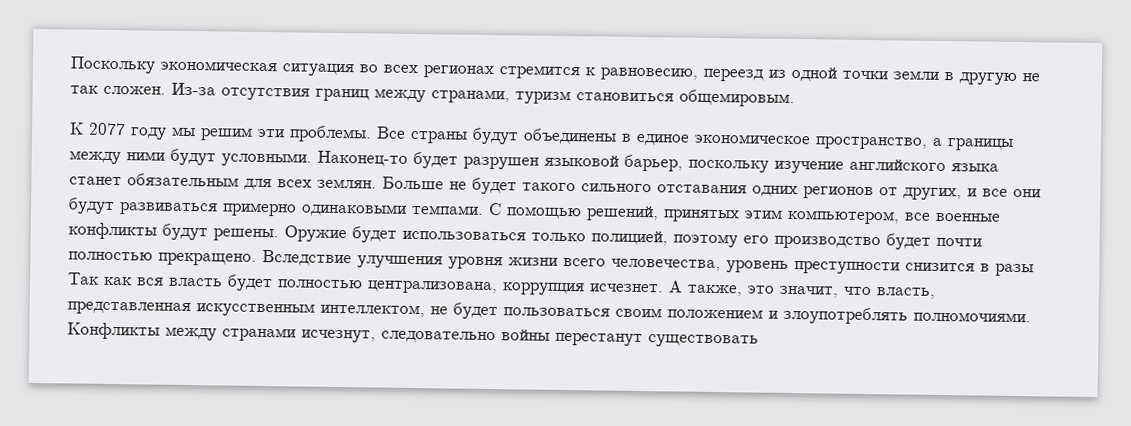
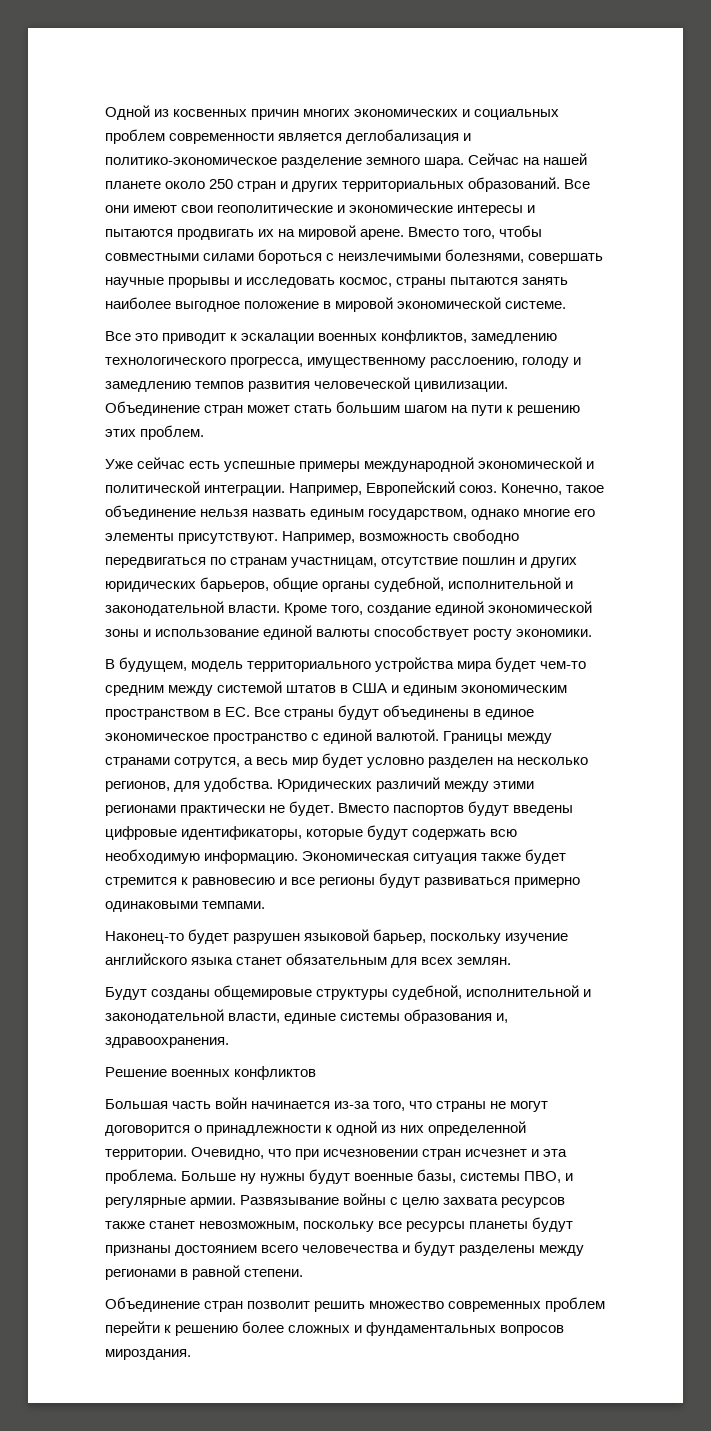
- Поскольку экономическая ситуация во всех регионах стремится к равновесию, переезд из одной точки земли в другую не так сложен. Из-за отсутствия границ между странами, туризм становиться общемировым.
- К 2077 году мы решим эти проблемы. Все страны будут объединены в единое экономическое пространство, а границы между ними будут условными. Наконец-то будет разрушен языковой барьер, поскольку изучение английского языка станет обязательным для всех землян. Больше не будет такого сильного отставания одних регионов от других, и все они будут развиваться примерно одинаковыми темпами. С помощью решений, принятых этим компьютером, все военные конфликты будут решены. Оружие будет использоваться только полицией, поэтому его производство будет почти полностью прекращено. Вследствие улучшения уровня жизни всего человечества, уровень преступности снизится в разы Так как вся власть будет полностью централизована, коррупция исчезнет. А также, это значит, что власть, представленная искусственным интеллектом, не будет пользоваться своим положением и злоупотреблять полномочиями. Конфликты между странами исчезнут, следовательно войны перестанут существовать
+ Одной из косвенных причин многих экономических и социальных проблем современности является деглобализация и политико-экономическое разделение земного шара. Сейчас на нашей планете около 250 стран и других территориальных образований. Все они имеют свои геополитические и экономические интересы и пытаются продвигать их на мировой арене. Вместо того, чтобы совместными силами бороться с неизлечимыми болезнями, совершать научные прорывы и исследовать космос, страны пытаются занять наиболее выгодное положение в мировой экономической системе.
+ Все это приводит к эскалации военных конфликтов, замедлению технологического прогресса, имущественному расслоению, голоду и замедлению темпов развития человеческой цивилизации. Объединение стран может стать большим шагом на пути к решению этих проблем.
+ Уже сейчас есть успешные примеры международной экономической и политической интеграции. Например, Европейский союз. Конечно, такое объединение нельзя назвать единым государством, однако многие его элементы присутствуют. Например, возможность свободно передвигаться по странам участницам, отсутствие пошлин и других юридических барьеров, общие органы судебной, исполнительной и законодательной власти. Кроме того, создание единой экономической зоны и использование единой валюты способствует росту экономики.
+ В будущем, модель территориального устройства мира будет чем-то средним между системой штатов в США и единым экономическим пространством в ЕС. Все страны будут объединены в единое экономическое пространство с единой валютой. Границы между странами сотрутся, а весь мир будет условно разделен на несколько регионов, для удобства. Юридических различий между этими регионами практически не будет. Вместо паспортов будут введены цифровые идентификаторы, которые будут содержать всю необходимую информацию. Экономическая ситуация также будет стремится к равновесию и все регионы будут развиваться примерно одинаковыми темпами.
+ Наконец-то будет разрушен языковой барьер, поскольку изучение английского языка станет обязательным для всех землян.
+ Будут созданы общемировые структуры судебной, исполнительной и законодательной власти, единые системы образования и, здравоохранения.
+ Решение военных конфликтов
+ Большая часть войн начинается из-за того, что страны не могут договорится о принадлежности к одной из них определенной территории. Очевидно, что при исчезновении стран исчезнет и эта проблема. Больше ну нужны будут военные базы, системы ПВО, и регулярные армии. Развязывание войны с целю захвата ресурсов также станет невозможным, поскольку все ресурсы планеты будут признаны достоянием всего человечества и будут разделены между регионами в равной степени.
+ Объединение стран позволит решить множество современных проблем перейти к решению более сложных и фундаментальных вопросов мироздания.

